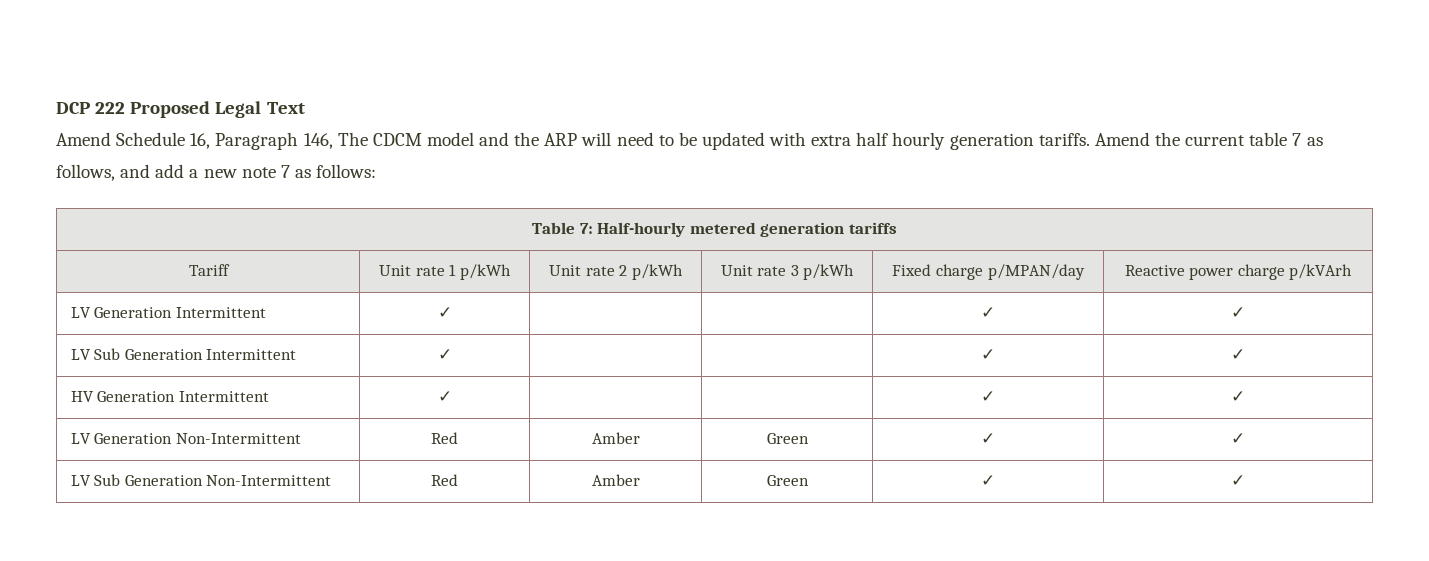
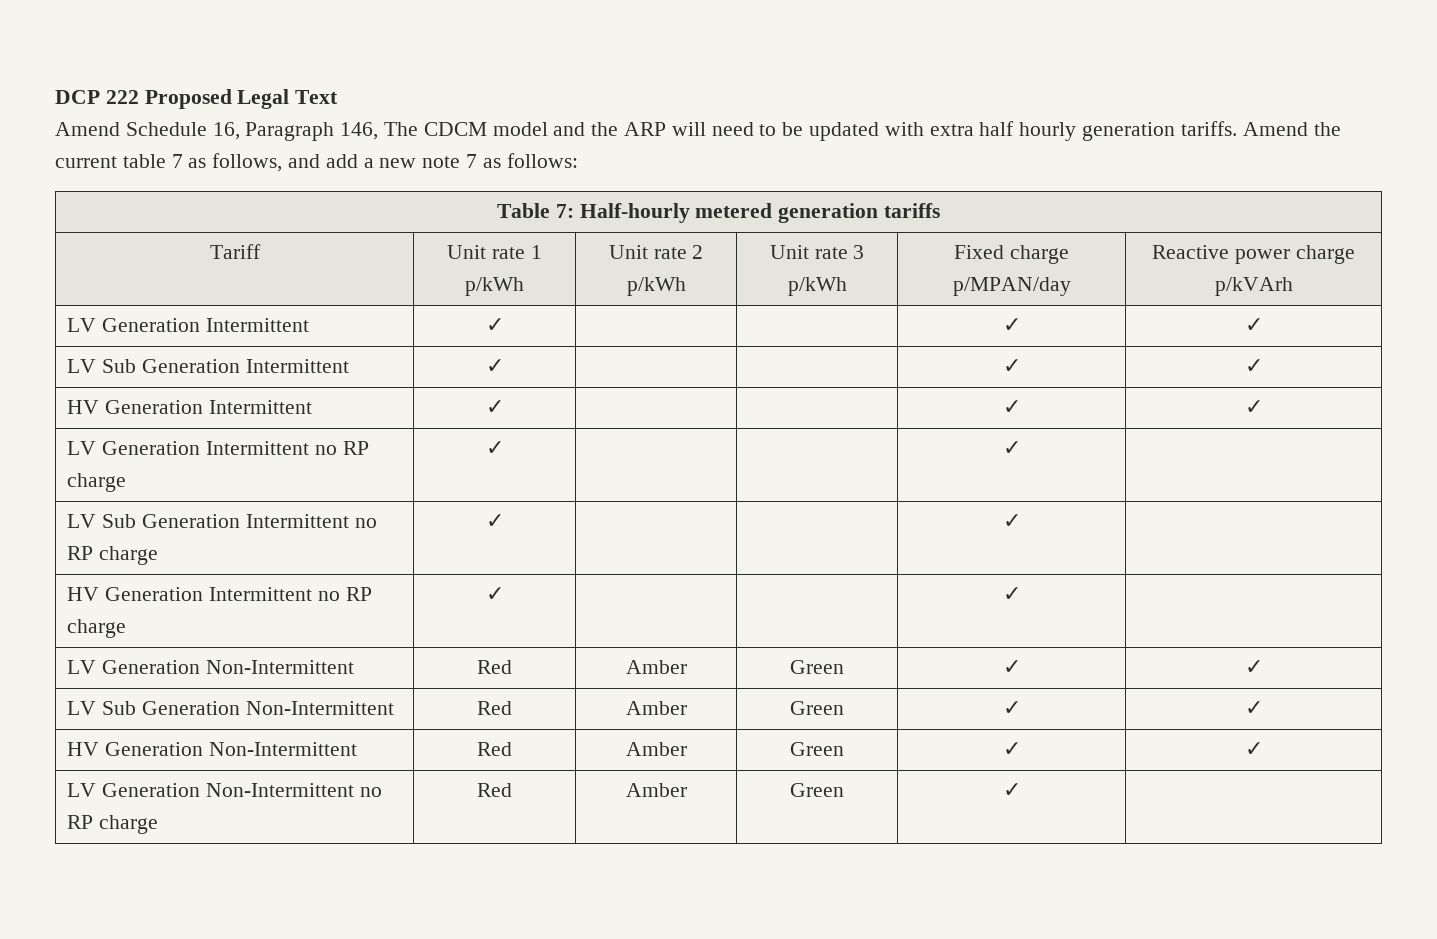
+ LV Generation Intermittent no RP charge | ✓ | | | ✓ |
+ LV Sub Generation Intermittent no RP charge | ✓ | | | ✓ |
+ HV Generation Intermittent no RP charge | ✓ | | | ✓ |
+ HV Generation Non-Intermittent | Red | Amber | Green | ✓ | ✓
+ LV Generation Non-Intermittent no RP charge | Red | Amber | Green | ✓ |

